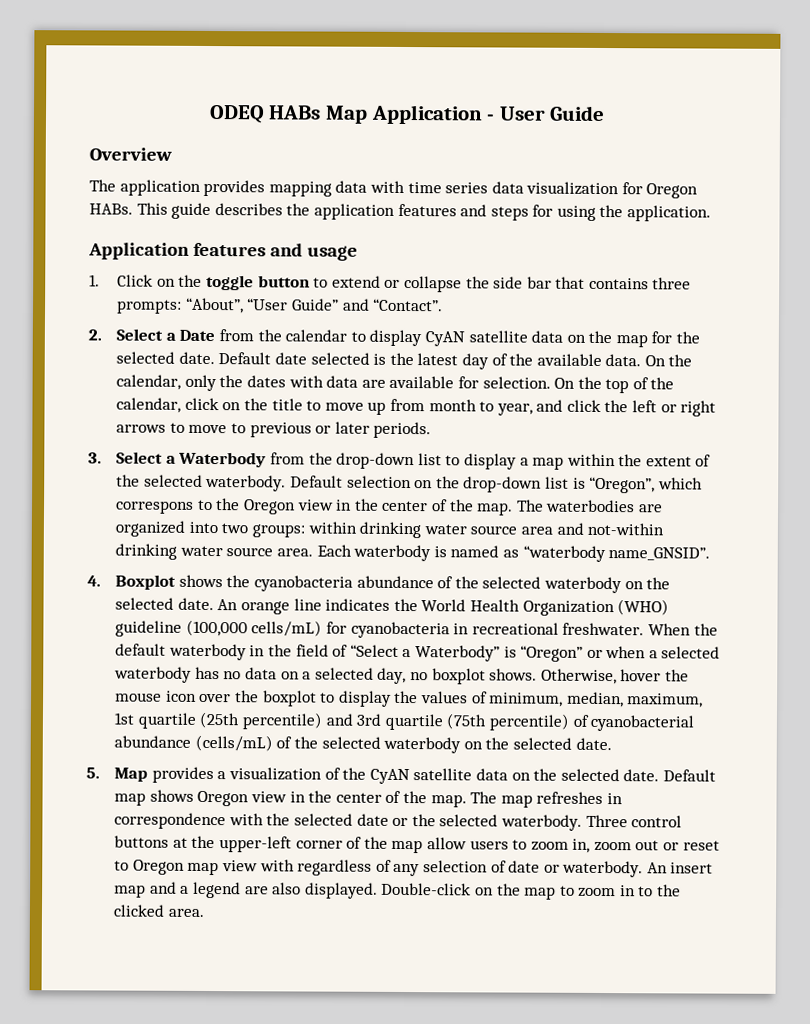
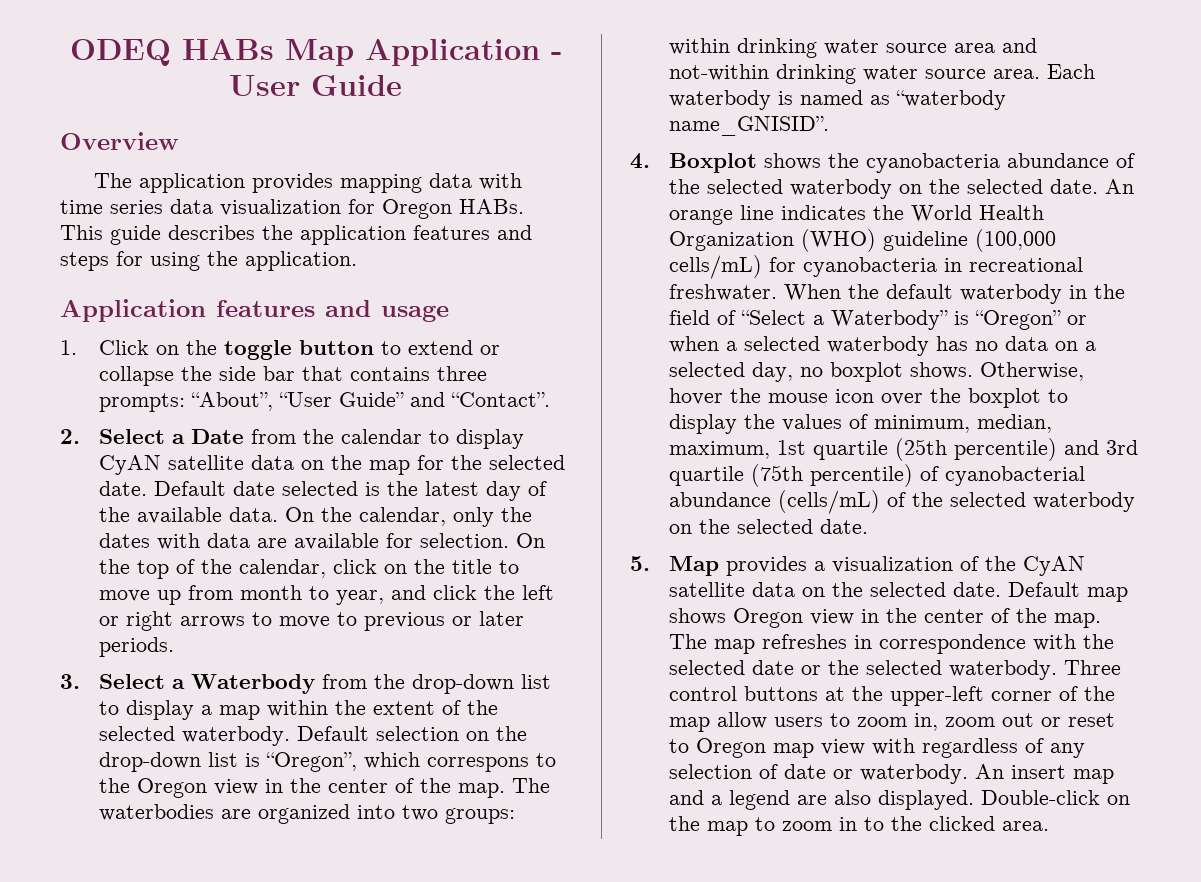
- Each waterbody is named as “waterbody name_GNSID”.
+ Each waterbody is named as “waterbody name_GNISID”.

